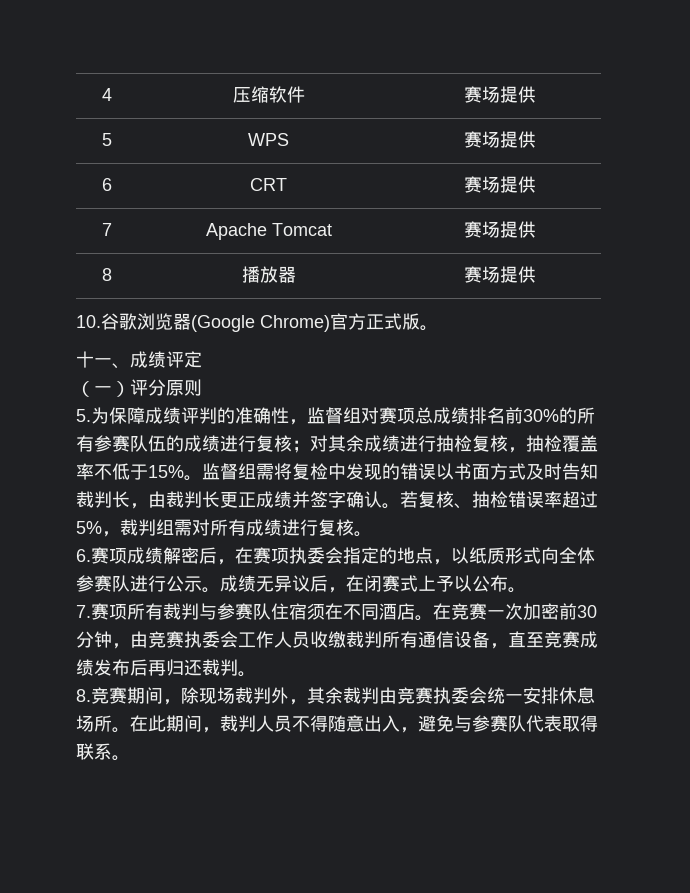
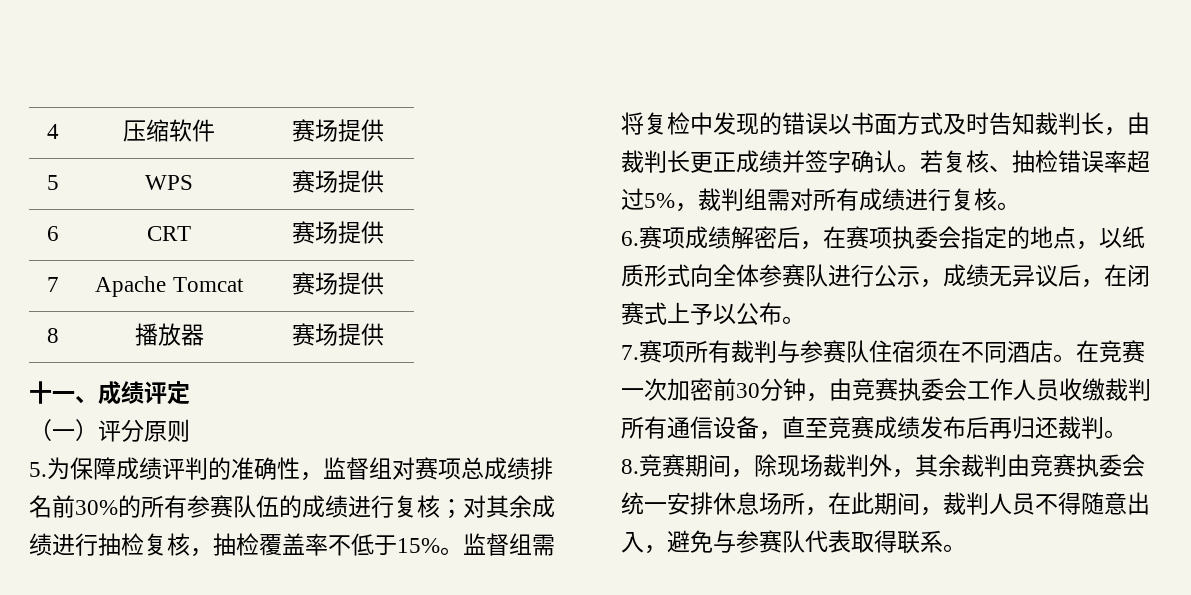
- 10.谷歌浏览器(Google Chrome)官方正式版。
- 6.赛项成绩解密后，在赛项执委会指定的地点，以纸质形式向全体参赛队进行公示。成绩无异议后，在闭赛式上予以公布。
+ 6.赛项成绩解密后，在赛项执委会指定的地点，以纸质形式向全体参赛队进行公示，成绩无异议后，在闭赛式上予以公布。
- 8.竞赛期间，除现场裁判外，其余裁判由竞赛执委会统一安排休息场所。在此期间，裁判人员不得随意出入，避免与参赛队代表取得联系。
+ 8.竞赛期间，除现场裁判外，其余裁判由竞赛执委会统一安排休息场所，在此期间，裁判人员不得随意出入，避免与参赛队代表取得联系。

